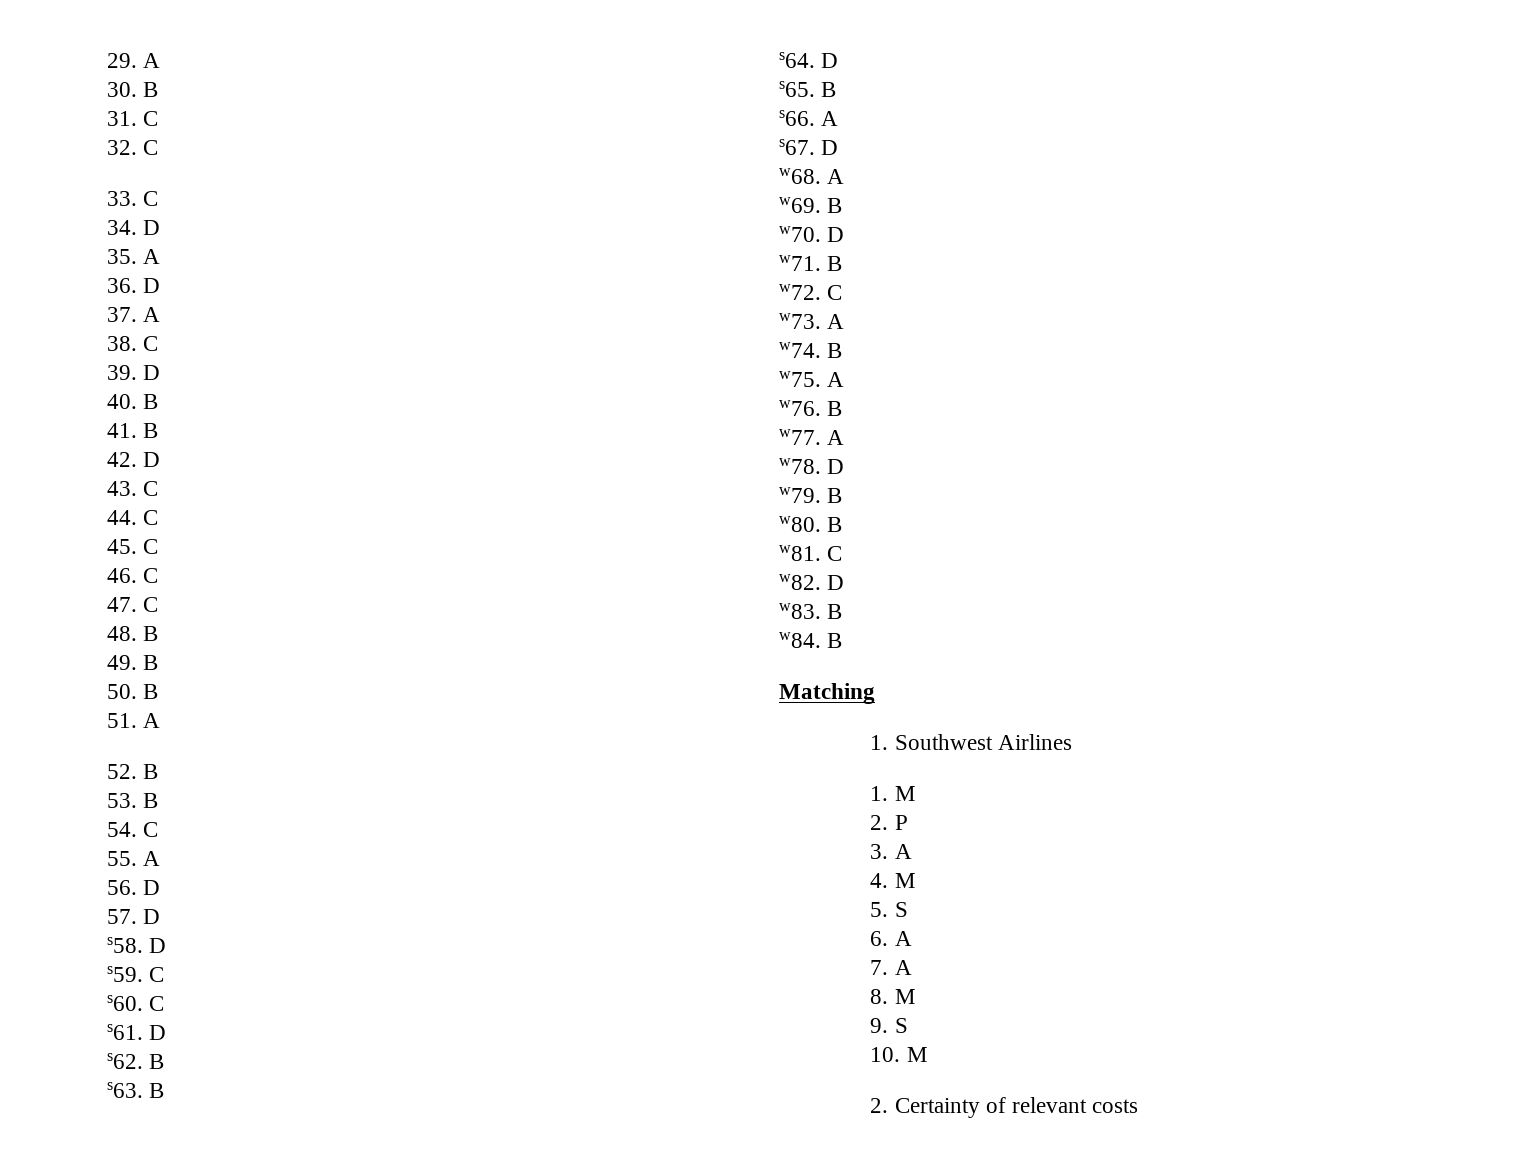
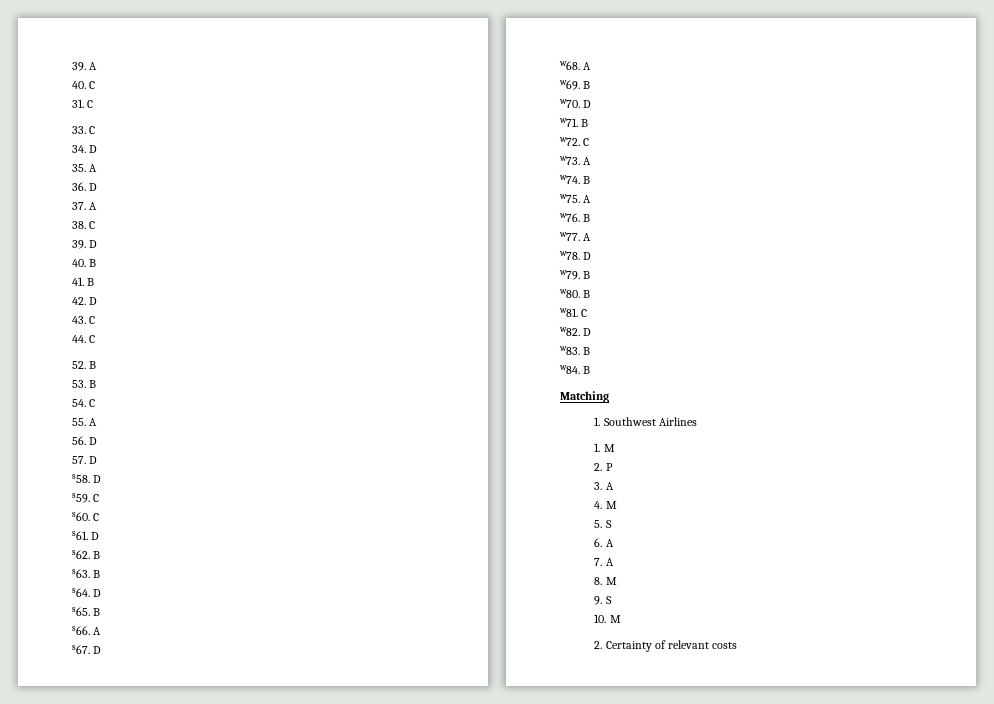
- 29. A
- 30. B
+ 39. A
+ 40. C
- 32. C
- 45. C
- 46. C
- 47. C
- 48. B
- 49. B
- 50. B
- 51. A

